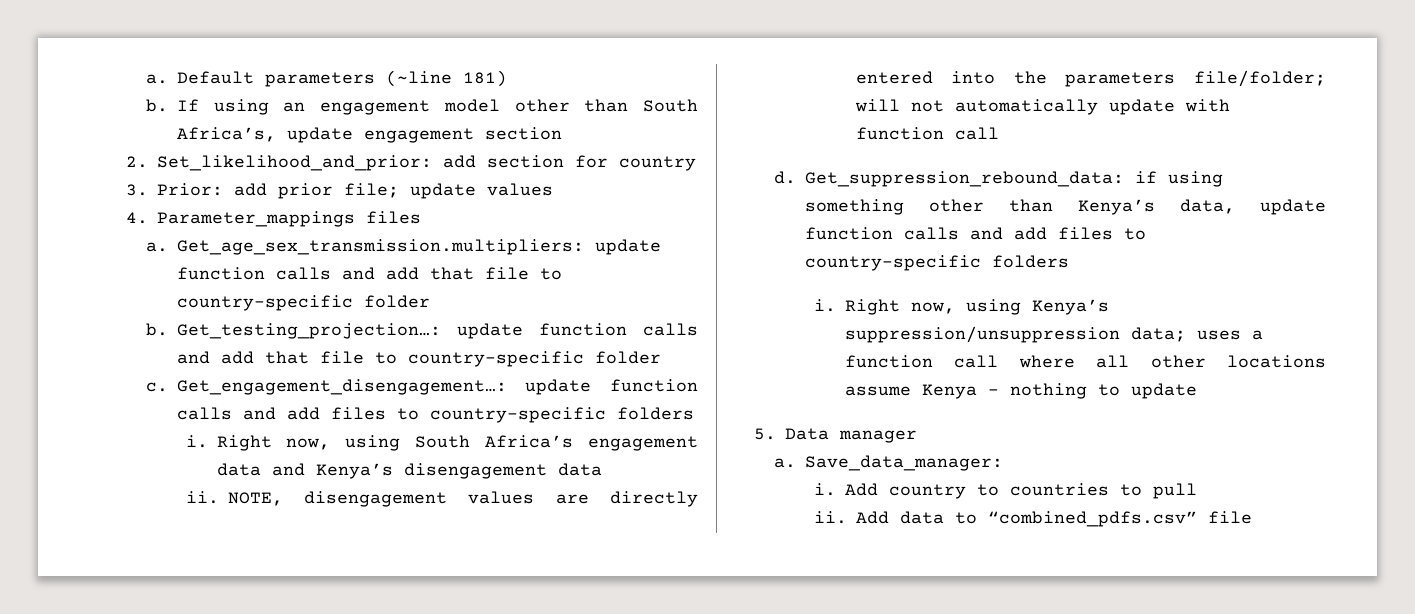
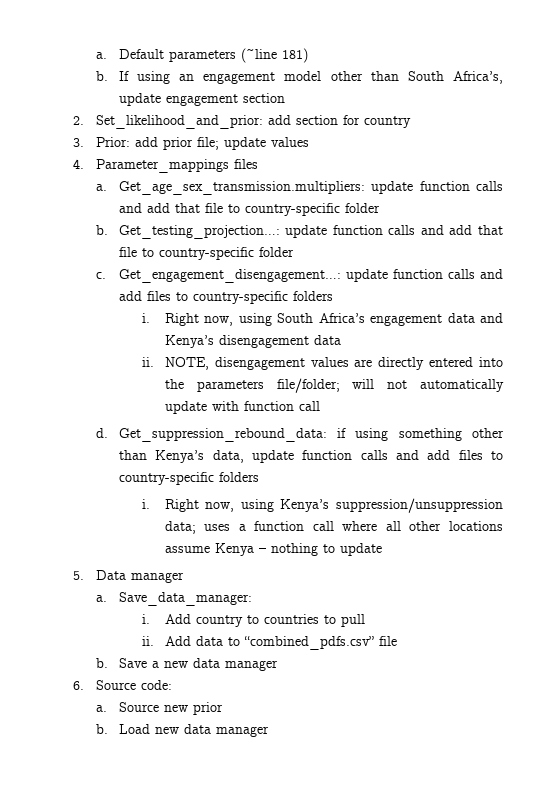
+ b. Save a new data manager
+ 6. Source code:
+ a. Source new prior
+ b. Load new data manager

